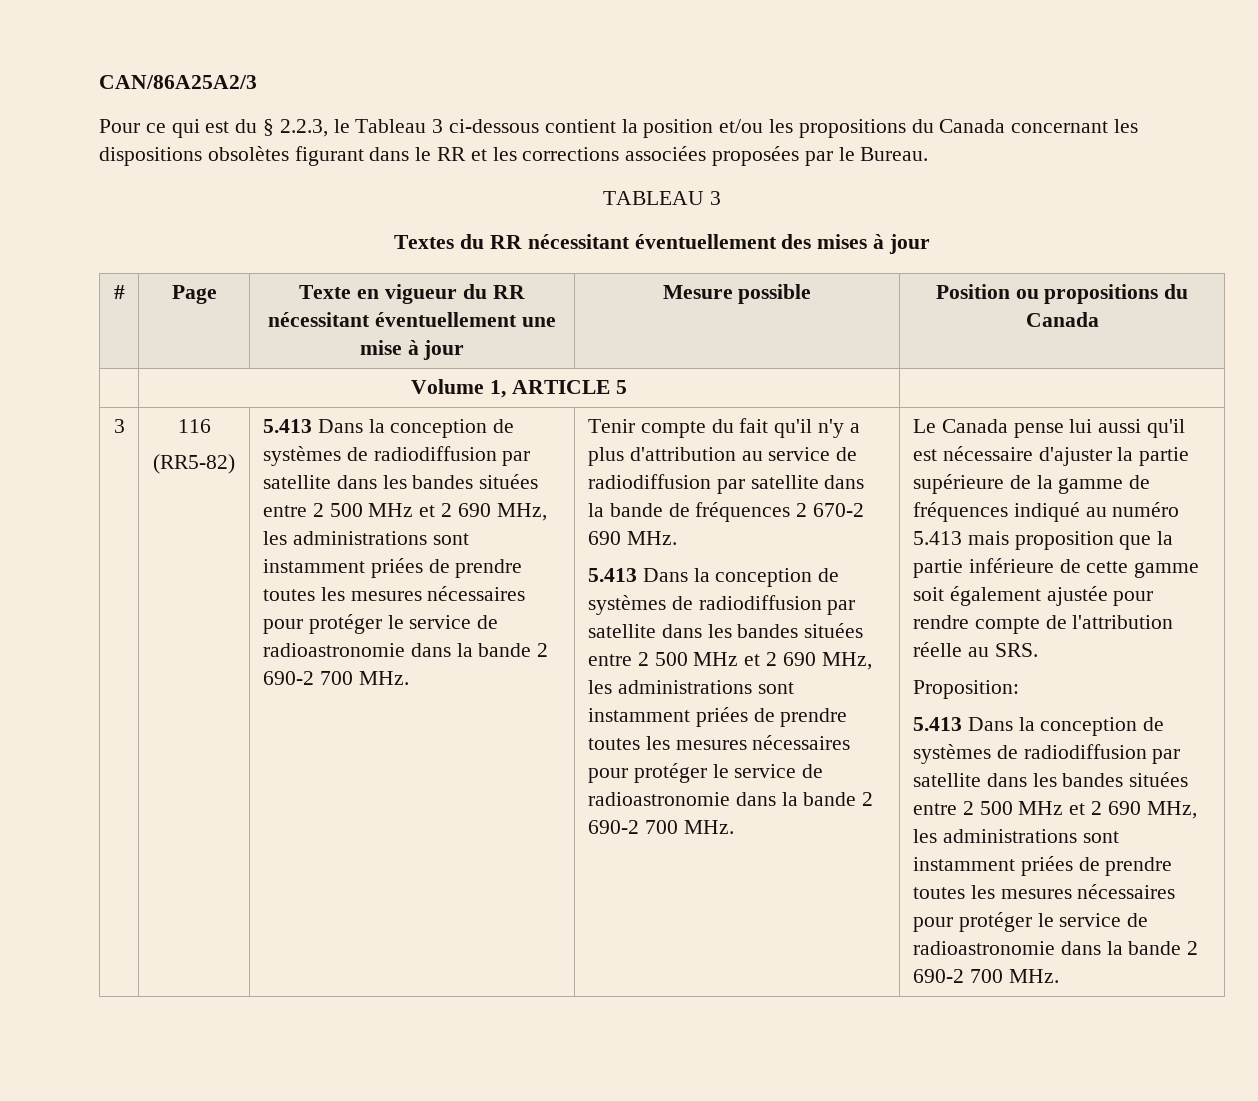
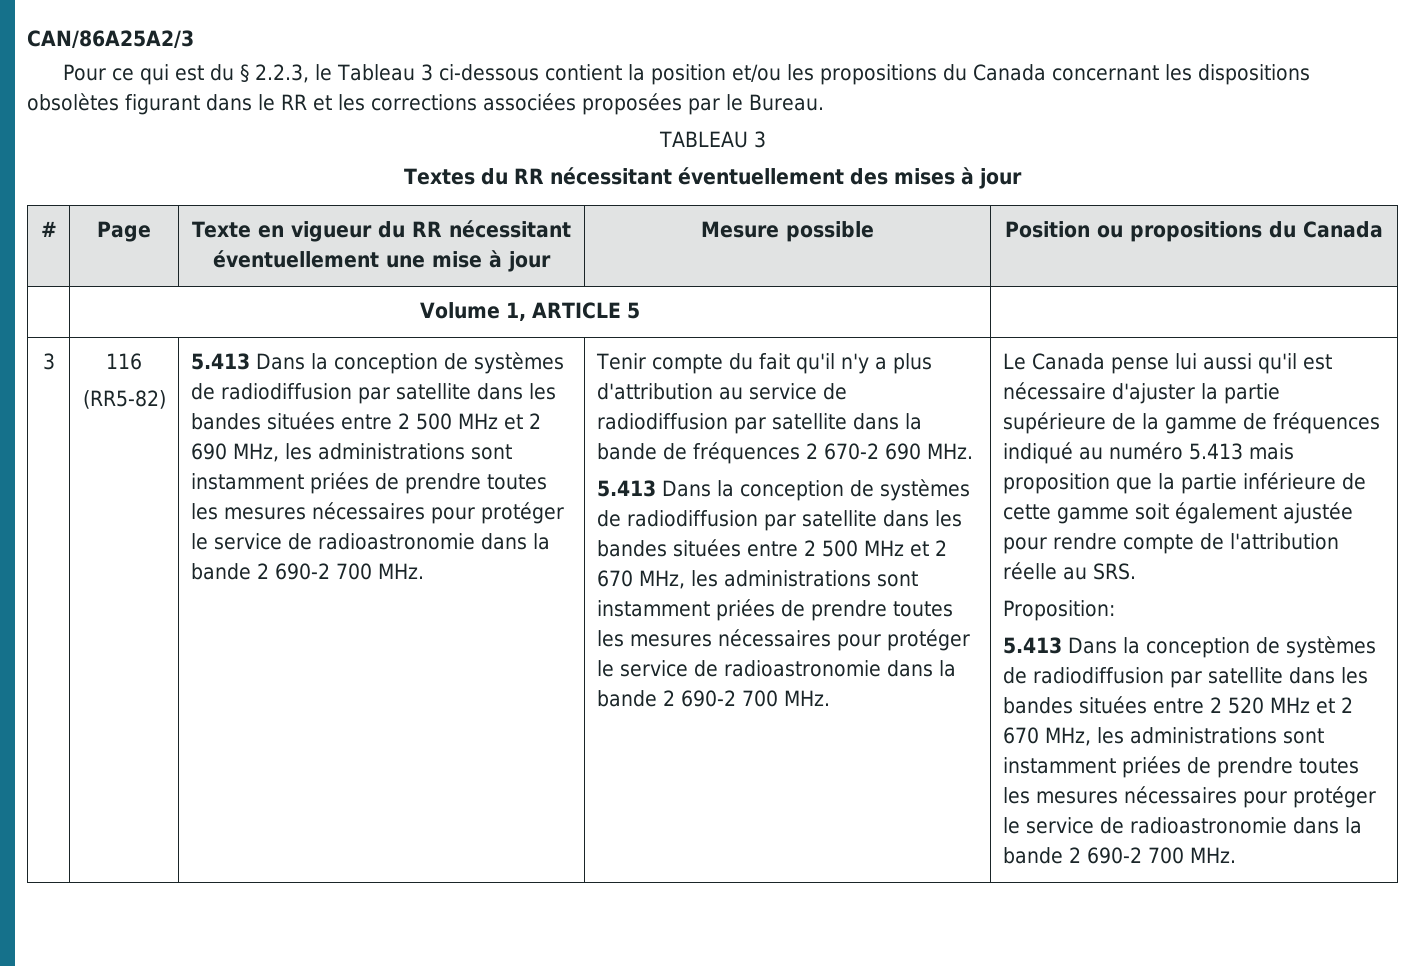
  Tenir compte du fait qu'il n'y a plus d'attribution au service de radiodiffusion par satellite dans la bande de fréquences 2 670-2 690 MHz.
- 5.413 Dans la conception de systèmes de radiodiffusion par satellite dans les bandes situées entre 2 500 MHz et 2 690 MHz, les administrations sont instamment priées de prendre toutes les mesures nécessaires pour protéger le service de radioastronomie dans la bande 2 690-2 700 MHz.
+ 5.413 Dans la conception de systèmes de radiodiffusion par satellite dans les bandes situées entre 2 500 MHz et 2 670 MHz, les administrations sont instamment priées de prendre toutes les mesures nécessaires pour protéger le service de radioastronomie dans la bande 2 690-2 700 MHz.
  Proposition:
- 5.413 Dans la conception de systèmes de radiodiffusion par satellite dans les bandes situées entre 2 500 MHz et 2 690 MHz, les administrations sont instamment priées de prendre toutes les mesures nécessaires pour protéger le service de radioastronomie dans la bande 2 690-2 700 MHz.
+ 5.413 Dans la conception de systèmes de radiodiffusion par satellite dans les bandes situées entre 2 520 MHz et 2 670 MHz, les administrations sont instamment priées de prendre toutes les mesures nécessaires pour protéger le service de radioastronomie dans la bande 2 690-2 700 MHz.

